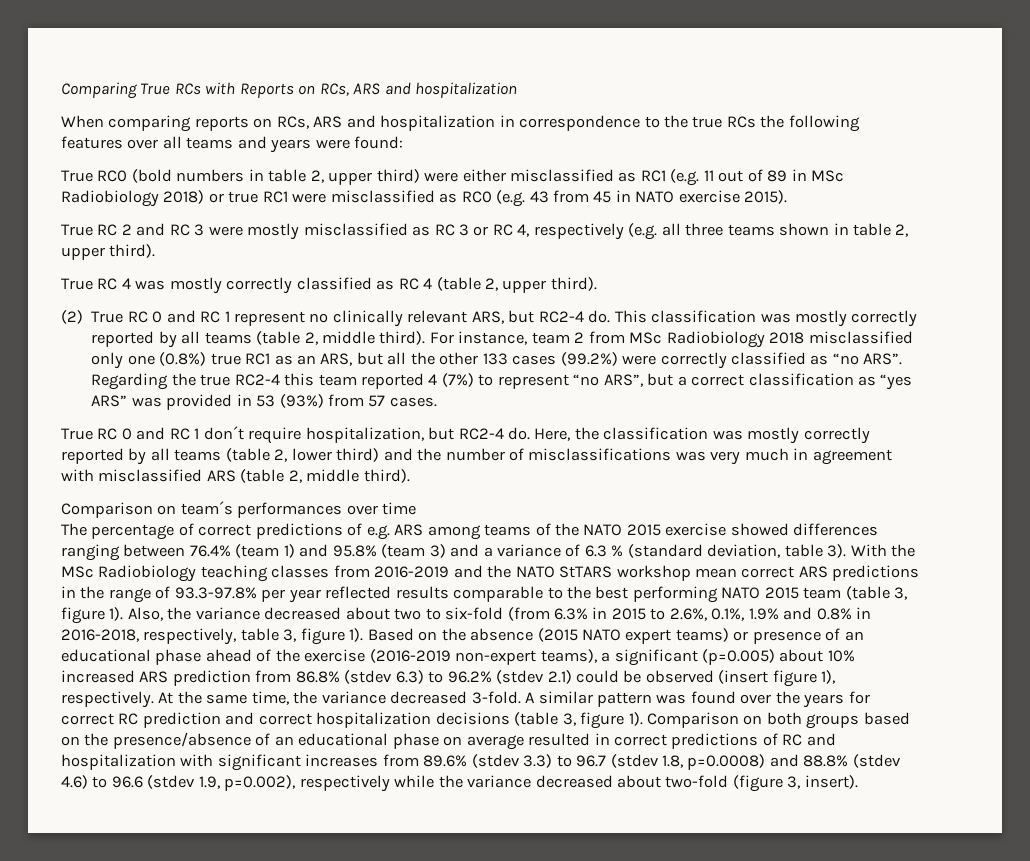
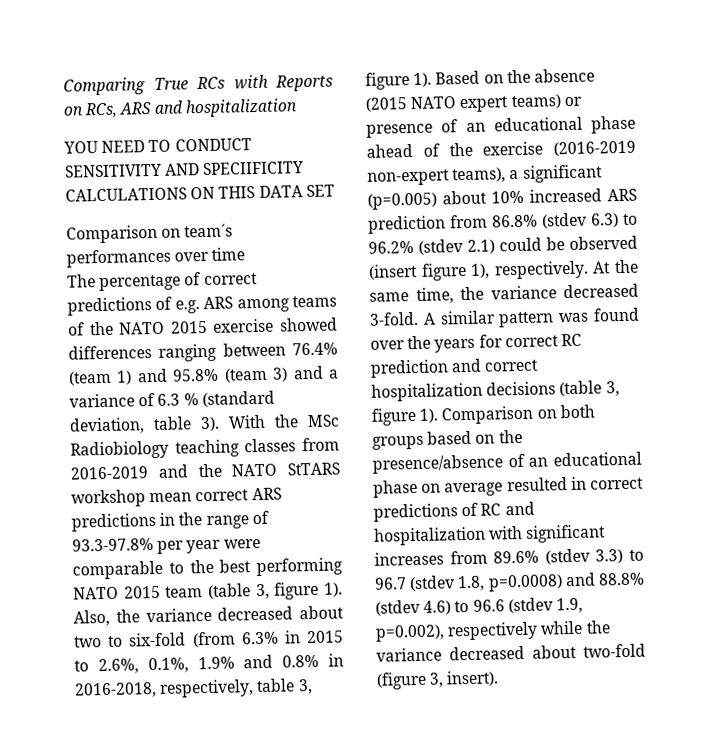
- When comparing reports on RCs, ARS and hospitalization in correspondence to the true RCs the following features over all teams and years were found:
- True RC0 (bold numbers in table 2, upper third) were either misclassified as RC1 (e.g. 11 out of 89 in MSc Radiobiology 2018) or true RC1 were misclassified as RC0 (e.g. 43 from 45 in NATO exercise 2015).
- True RC 2 and RC 3 were mostly misclassified as RC 3 or RC 4, respectively (e.g. all three teams shown in table 2, upper third).
- True RC 4 was mostly correctly classified as RC 4 (table 2, upper third).
- (2) True RC 0 and RC 1 represent no clinically relevant ARS, but RC2-4 do. This classification was mostly correctly reported by all teams (table 2, middle third). For instance, team 2 from MSc Radiobiology 2018 misclassified only one (0.8%) true RC1 as an ARS, but all the other 133 cases (99.2%) were correctly classified as “no ARS”. Regarding the true RC2-4 this team reported 4 (7%) to represent “no ARS”, but a correct classification as “yes ARS” was provided in 53 (93%) from 57 cases.
- True RC 0 and RC 1 don´t require hospitalization, but RC2-4 do. Here, the classification was mostly correctly reported by all teams (table 2, lower third) and the number of misclassifications was very much in agreement with misclassified ARS (table 2, middle third).
+ YOU NEED TO CONDUCT SENSITIVITY AND SPECIIFICITY CALCULATIONS ON THIS DATA SET
- With the MSc Radiobiology teaching classes from 2016-2019 and the NATO StTARS workshop mean correct ARS predictions in the range of 93.3-97.8% per year reflected results comparable to the best performing NATO 2015 team (table 3, figure 1).
+ With the MSc Radiobiology teaching classes from 2016-2019 and the NATO StTARS workshop mean correct ARS predictions in the range of 93.3-97.8% per year were comparable to the best performing NATO 2015 team (table 3, figure 1).

